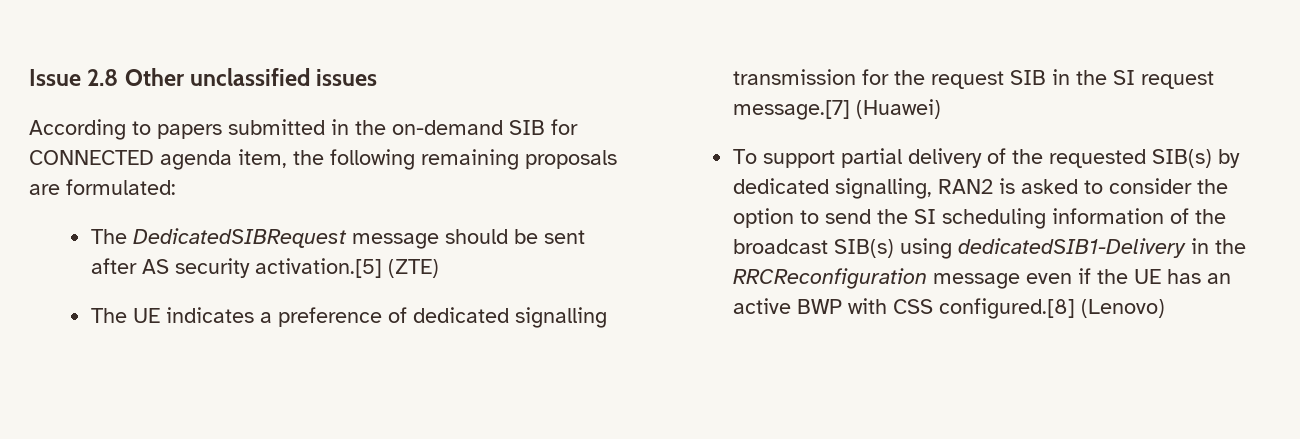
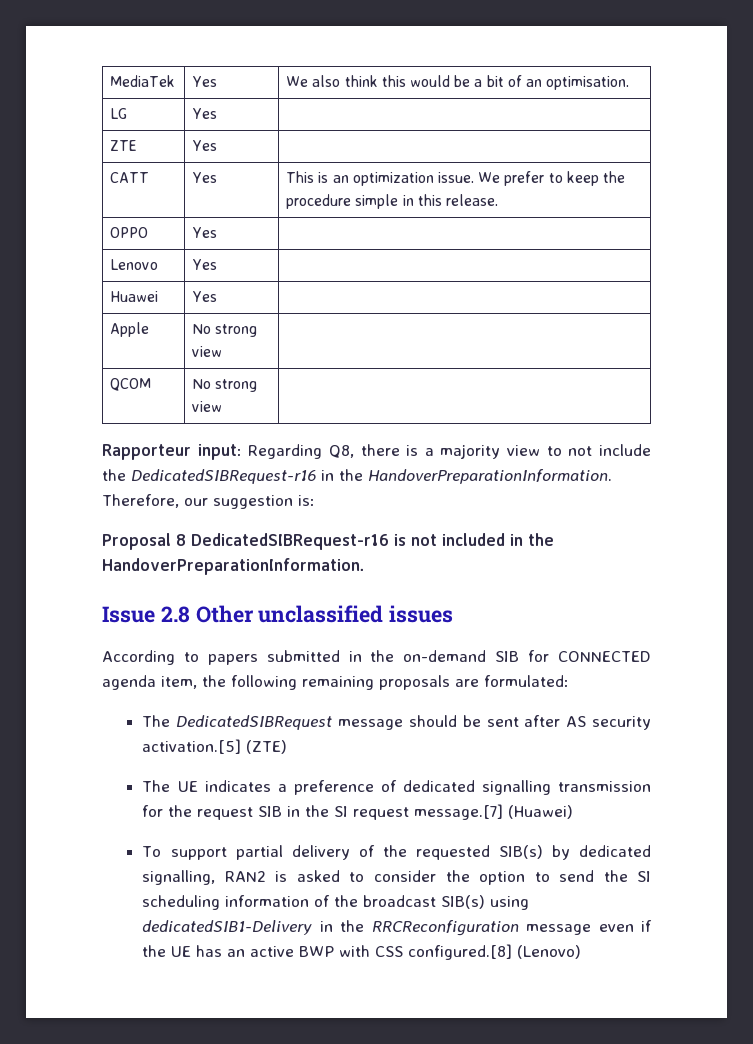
+ MediaTek | Yes | We also think this would be a bit of an optimisation.
+ LG | Yes |
+ ZTE | Yes |
+ CATT | Yes | This is an optimization issue. We prefer to keep the procedure simple in this release.
+ OPPO | Yes |
+ Lenovo | Yes |
+ Huawei | Yes |
+ Apple | No strong view |
+ QCOM | No strong view |
+ Rapporteur input: Regarding Q8, there is a majority view to not include the DedicatedSIBRequest-r16 in the HandoverPreparationInformation. Therefore, our suggestion is:
+ Proposal 8 DedicatedSIBRequest-r16 is not included in the HandoverPreparationInformation.

